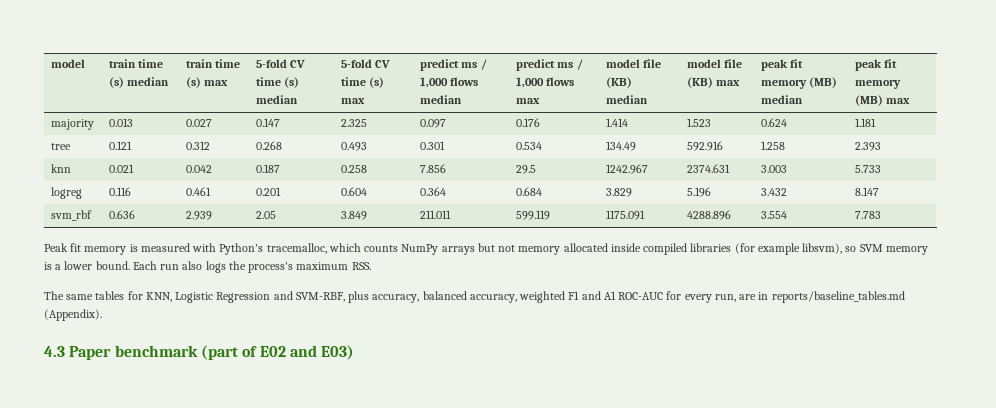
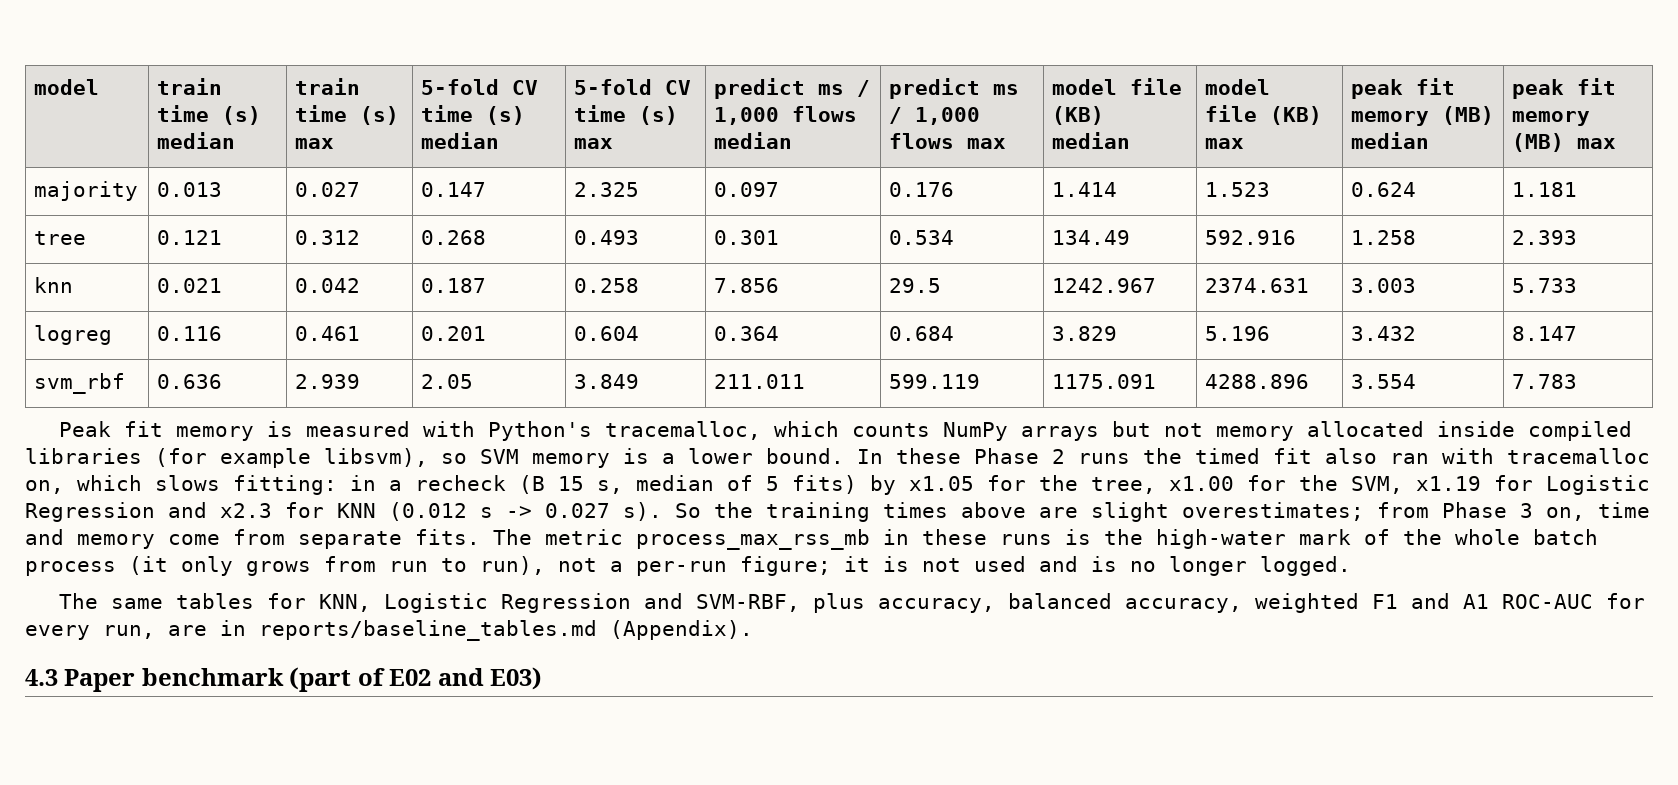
- Each run also logs the process's maximum RSS.
+ In these Phase 2 runs the timed fit also ran with tracemalloc on, which slows fitting: in a recheck (B 15 s, median of 5 fits) by x1.05 for the tree, x1.00 for the SVM, x1.19 for Logistic Regression and x2.3 for KNN (0.012 s -> 0.027 s). So the training times above are slight overestimates; from Phase 3 on, time and memory come from separate fits. The metric process_max_rss_mb in these runs is the high-water mark of the whole batch process (it only grows from run to run), not a per-run figure; it is not used and is no longer logged.

